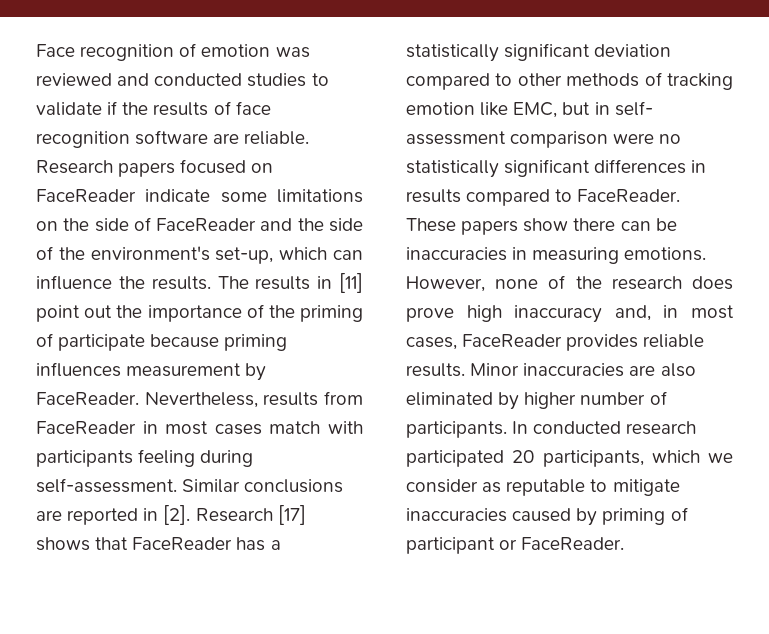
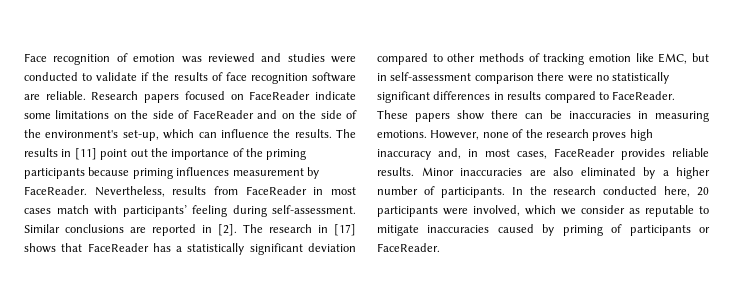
- Face recognition of emotion was reviewed and conducted studies to validate if the results of face recognition software are reliable.
+ Face recognition of emotion was reviewed and studies were conducted to validate if the results of face recognition software are reliable.
- Research papers focused on FaceReader indicate some limitations on the side of FaceReader and the side of the environment's set-up, which can influence the results.
+ Research papers focused on FaceReader indicate some limitations on the side of FaceReader and on the side of the environment's set-up, which can influence the results.
- The results in [11] point out the importance of the priming of participate because priming influences measurement by FaceReader.
+ The results in [11] point out the importance of the priming participants because priming influences measurement by FaceReader.
- Nevertheless, results from FaceReader in most cases match with participants feeling during self-assessment.
+ Nevertheless, results from FaceReader in most cases match with participants’ feeling during self-assessment.
- Research [17] shows that FaceReader has a statistically significant deviation compared to other methods of tracking emotion like EMC, but in self- assessment comparison were no statistically significant differences in results compared to FaceReader.
+ The research in [17] shows that FaceReader has a statistically significant deviation compared to other methods of tracking emotion like EMC, but in self-assessment comparison there were no statistically significant differences in results compared to FaceReader.
- However, none of the research does prove high inaccuracy and, in most cases, FaceReader provides reliable results.
+ However, none of the research proves high inaccuracy and, in most cases, FaceReader provides reliable results.
- Minor inaccuracies are also eliminated by higher number of participants.
+ Minor inaccuracies are also eliminated by a higher number of participants.
- In conducted research participated 20 participants, which we consider as reputable to mitigate inaccuracies caused by priming of participant or FaceReader.
+ In the research conducted here, 20 participants were involved, which we consider as reputable to mitigate inaccuracies caused by priming of participants or FaceReader.

